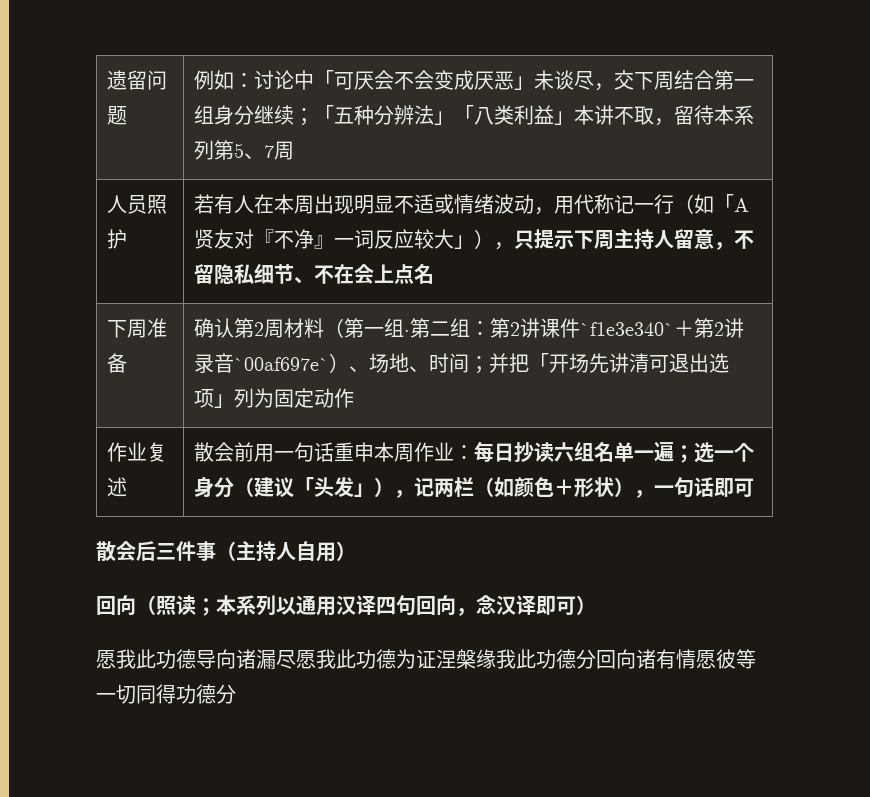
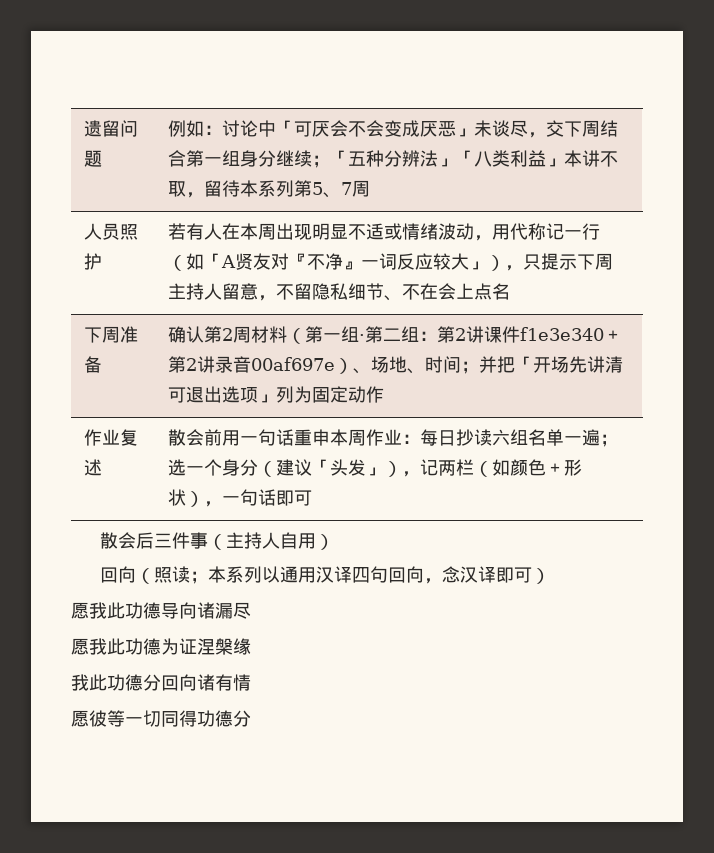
- 下周准备 | 确认第2周材料（第一组·第二组：第2讲课件`f1e3e340`＋第2讲录音`00af697e`）、场地、时间；并把「开场先讲清可退出选项」列为固定动作
+ 下周准备 | 确认第2周材料（第一组·第二组：第2讲课件f1e3e340＋第2讲录音00af697e）、场地、时间；并把「开场先讲清可退出选项」列为固定动作
- 愿我此功德导向诸漏尽愿我此功德为证涅槃缘我此功德分回向诸有情愿彼等一切同得功德分
+ 愿我此功德导向诸漏尽
+ 愿我此功德为证涅槃缘
+ 我此功德分回向诸有情
+ 愿彼等一切同得功德分

